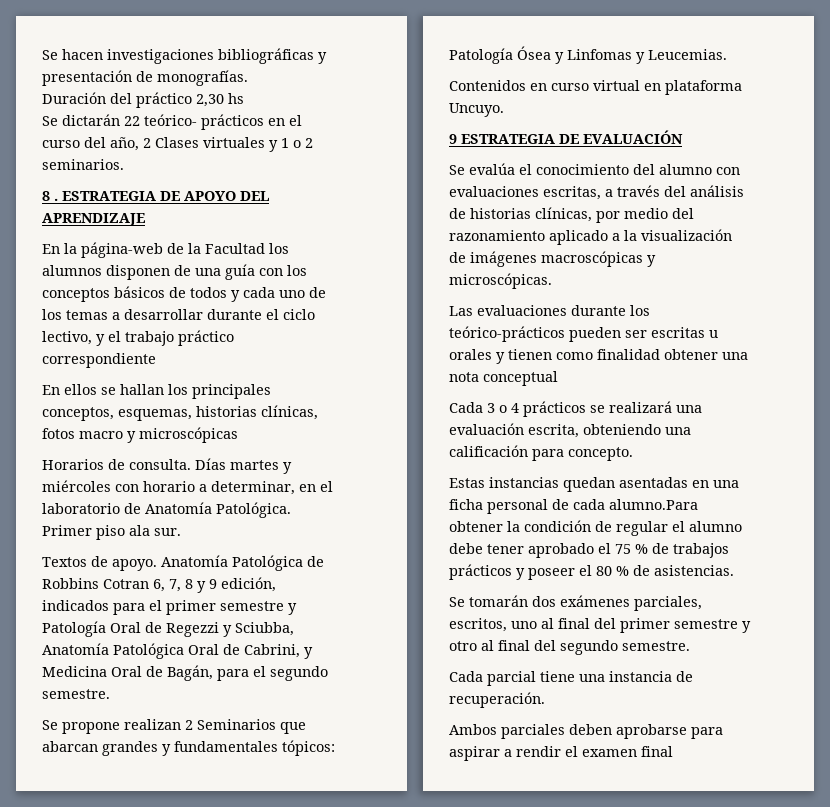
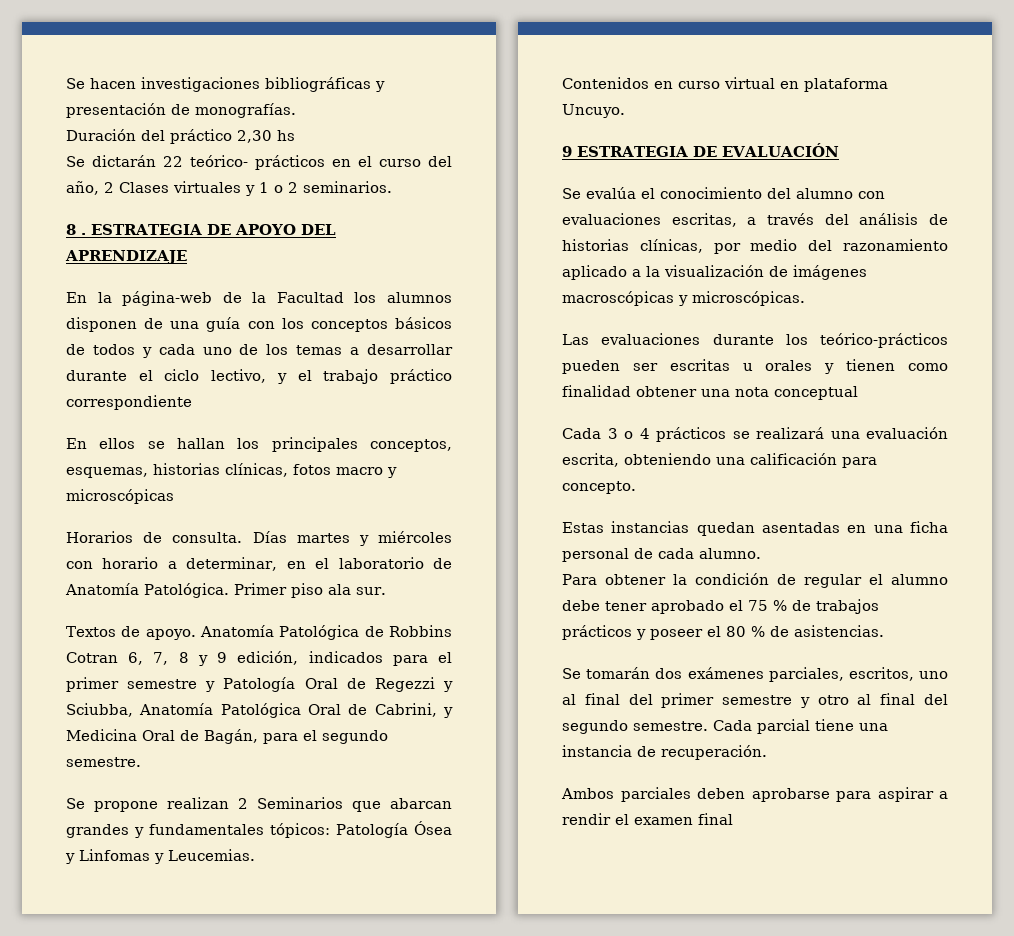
- Estas instancias quedan asentadas en una ficha personal de cada alumno.Para obtener la condición de regular el alumno debe tener aprobado el 75 % de trabajos prácticos y poseer el 80 % de asistencias.
+ Estas instancias quedan asentadas en una ficha personal de cada alumno.
+ Para obtener la condición de regular el alumno debe tener aprobado el 75 % de trabajos prácticos y poseer el 80 % de asistencias.
- Se tomarán dos exámenes parciales, escritos, uno al final del primer semestre y otro al final del segundo semestre.
- Cada parcial tiene una instancia de recuperación.
+ Se tomarán dos exámenes parciales, escritos, uno al final del primer semestre y otro al final del segundo semestre. Cada parcial tiene una instancia de recuperación.

